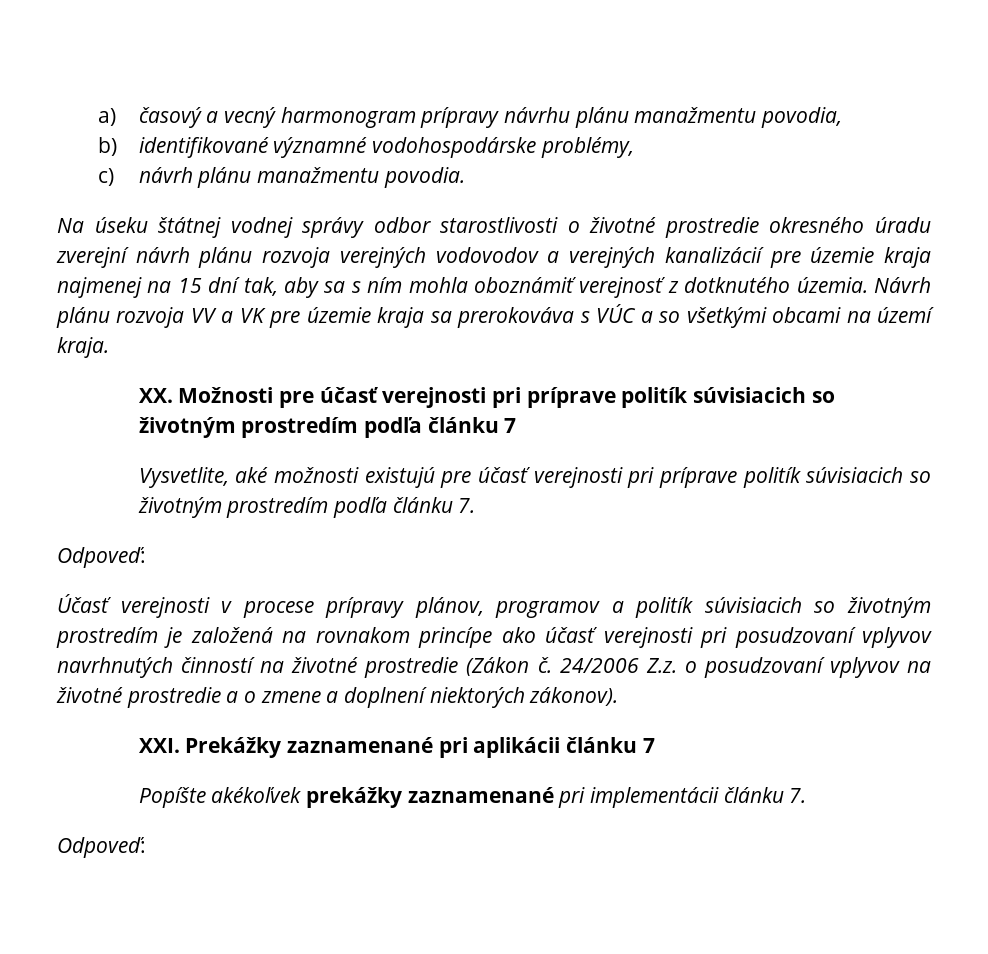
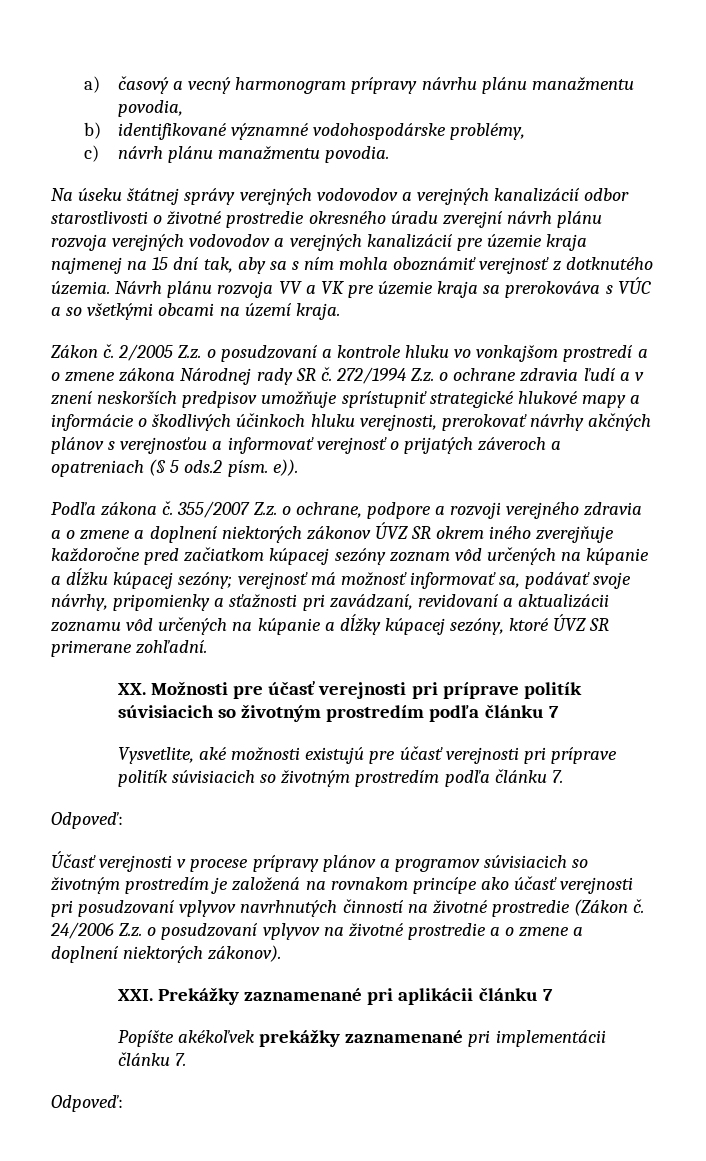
- Na úseku štátnej vodnej správy odbor starostlivosti o životné prostredie okresného úradu zverejní návrh plánu rozvoja verejných vodovodov a verejných kanalizácií pre územie kraja najmenej na 15 dní tak, aby sa s ním mohla oboznámiť verejnosť z dotknutého územia.
+ Na úseku štátnej správy verejných vodovodov a verejných kanalizácií odbor starostlivosti o životné prostredie okresného úradu zverejní návrh plánu rozvoja verejných vodovodov a verejných kanalizácií pre územie kraja najmenej na 15 dní tak, aby sa s ním mohla oboznámiť verejnosť z dotknutého územia.
+ Zákon č. 2/2005 Z.z. o posudzovaní a kontrole hluku vo vonkajšom prostredí a o zmene zákona Národnej rady SR č. 272/1994 Z.z. o ochrane zdravia ľudí a v znení neskorších predpisov umožňuje sprístupniť strategické hlukové mapy a informácie o škodlivých účinkoch hluku verejnosti, prerokovať návrhy akčných plánov s verejnosťou a informovať verejnosť o prijatých záveroch a opatreniach (§ 5 ods.2 písm. e)).
+ Podľa zákona č. 355/2007 Z.z. o ochrane, podpore a rozvoji verejného zdravia a o zmene a doplnení niektorých zákonov ÚVZ SR okrem iného zverejňuje každoročne pred začiatkom kúpacej sezóny zoznam vôd určených na kúpanie a dĺžku kúpacej sezóny; verejnosť má možnosť informovať sa, podávať svoje návrhy, pripomienky a sťažnosti pri zavádzaní, revidovaní a aktualizácii zoznamu vôd určených na kúpanie a dĺžky kúpacej sezóny, ktoré ÚVZ SR primerane zohľadní.
- Účasť verejnosti v procese prípravy plánov, programov a politík súvisiacich so životným prostredím je založená na rovnakom princípe ako účasť verejnosti pri posudzovaní vplyvov navrhnutých činností na životné prostredie (Zákon č.
+ Účasť verejnosti v procese prípravy plánov a programov súvisiacich so životným prostredím je založená na rovnakom princípe ako účasť verejnosti pri posudzovaní vplyvov navrhnutých činností na životné prostredie (Zákon č.

